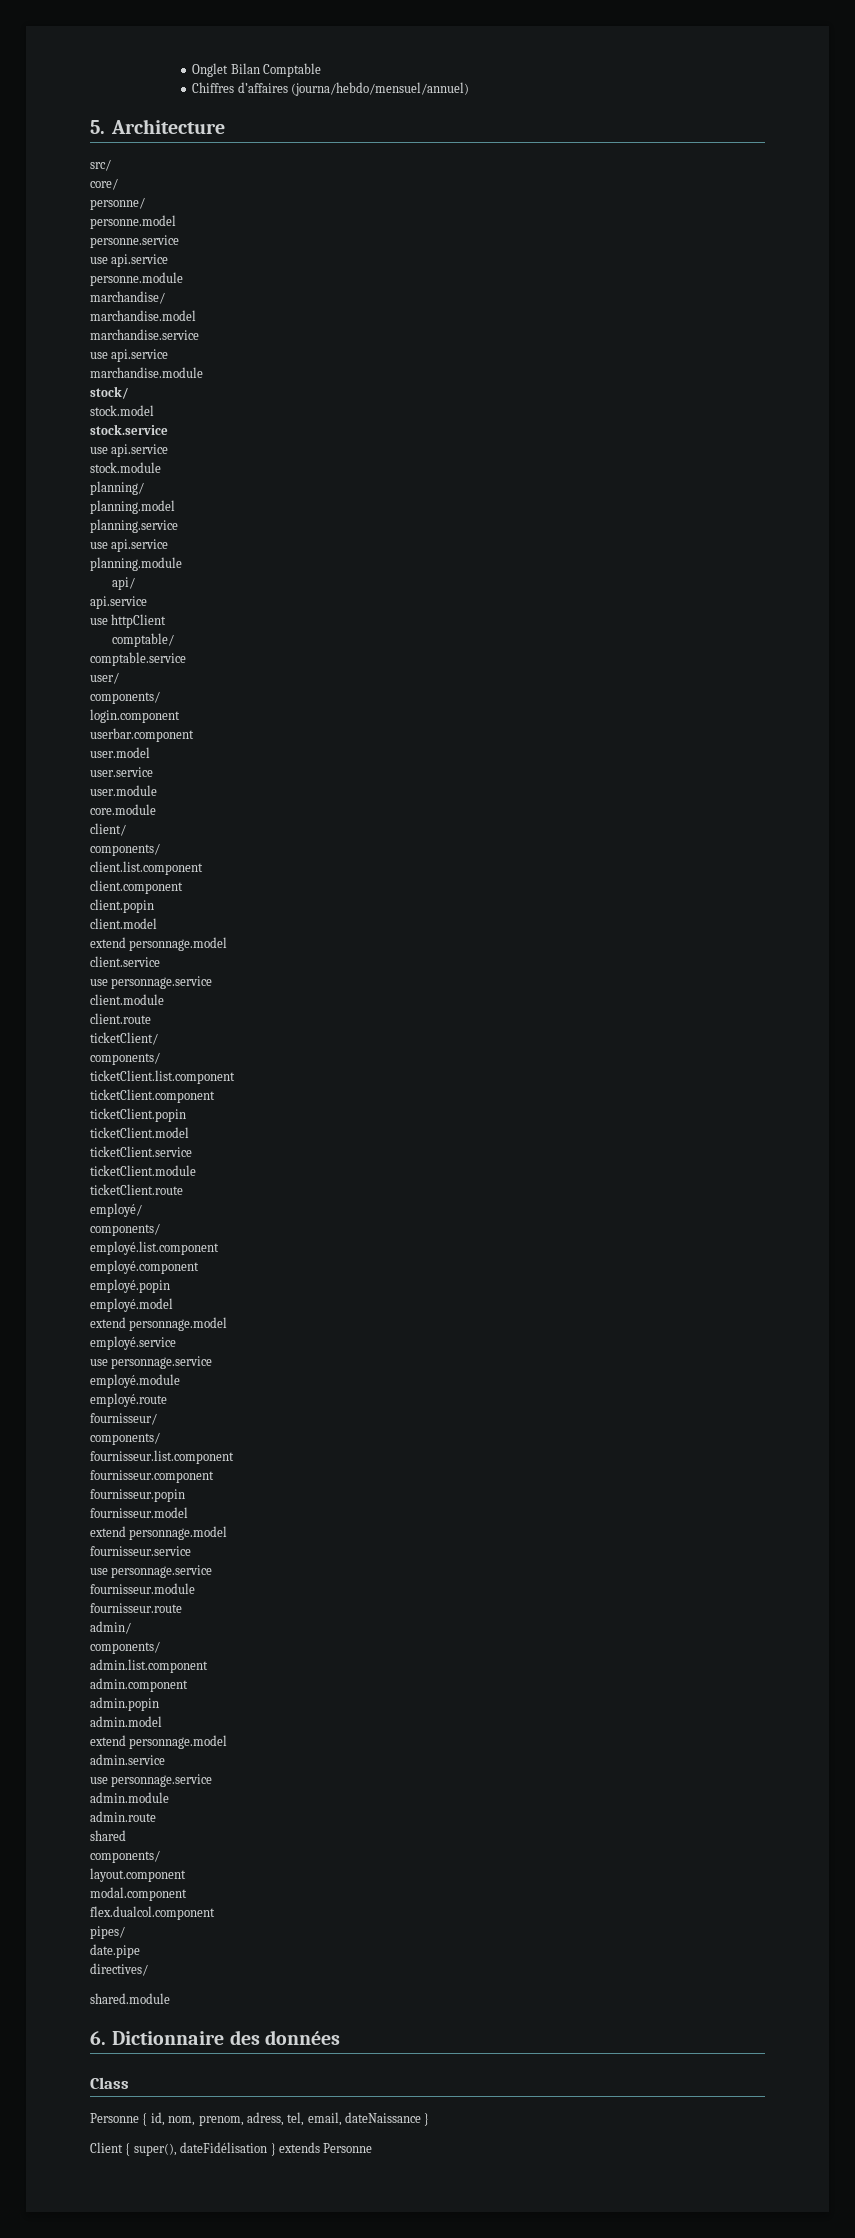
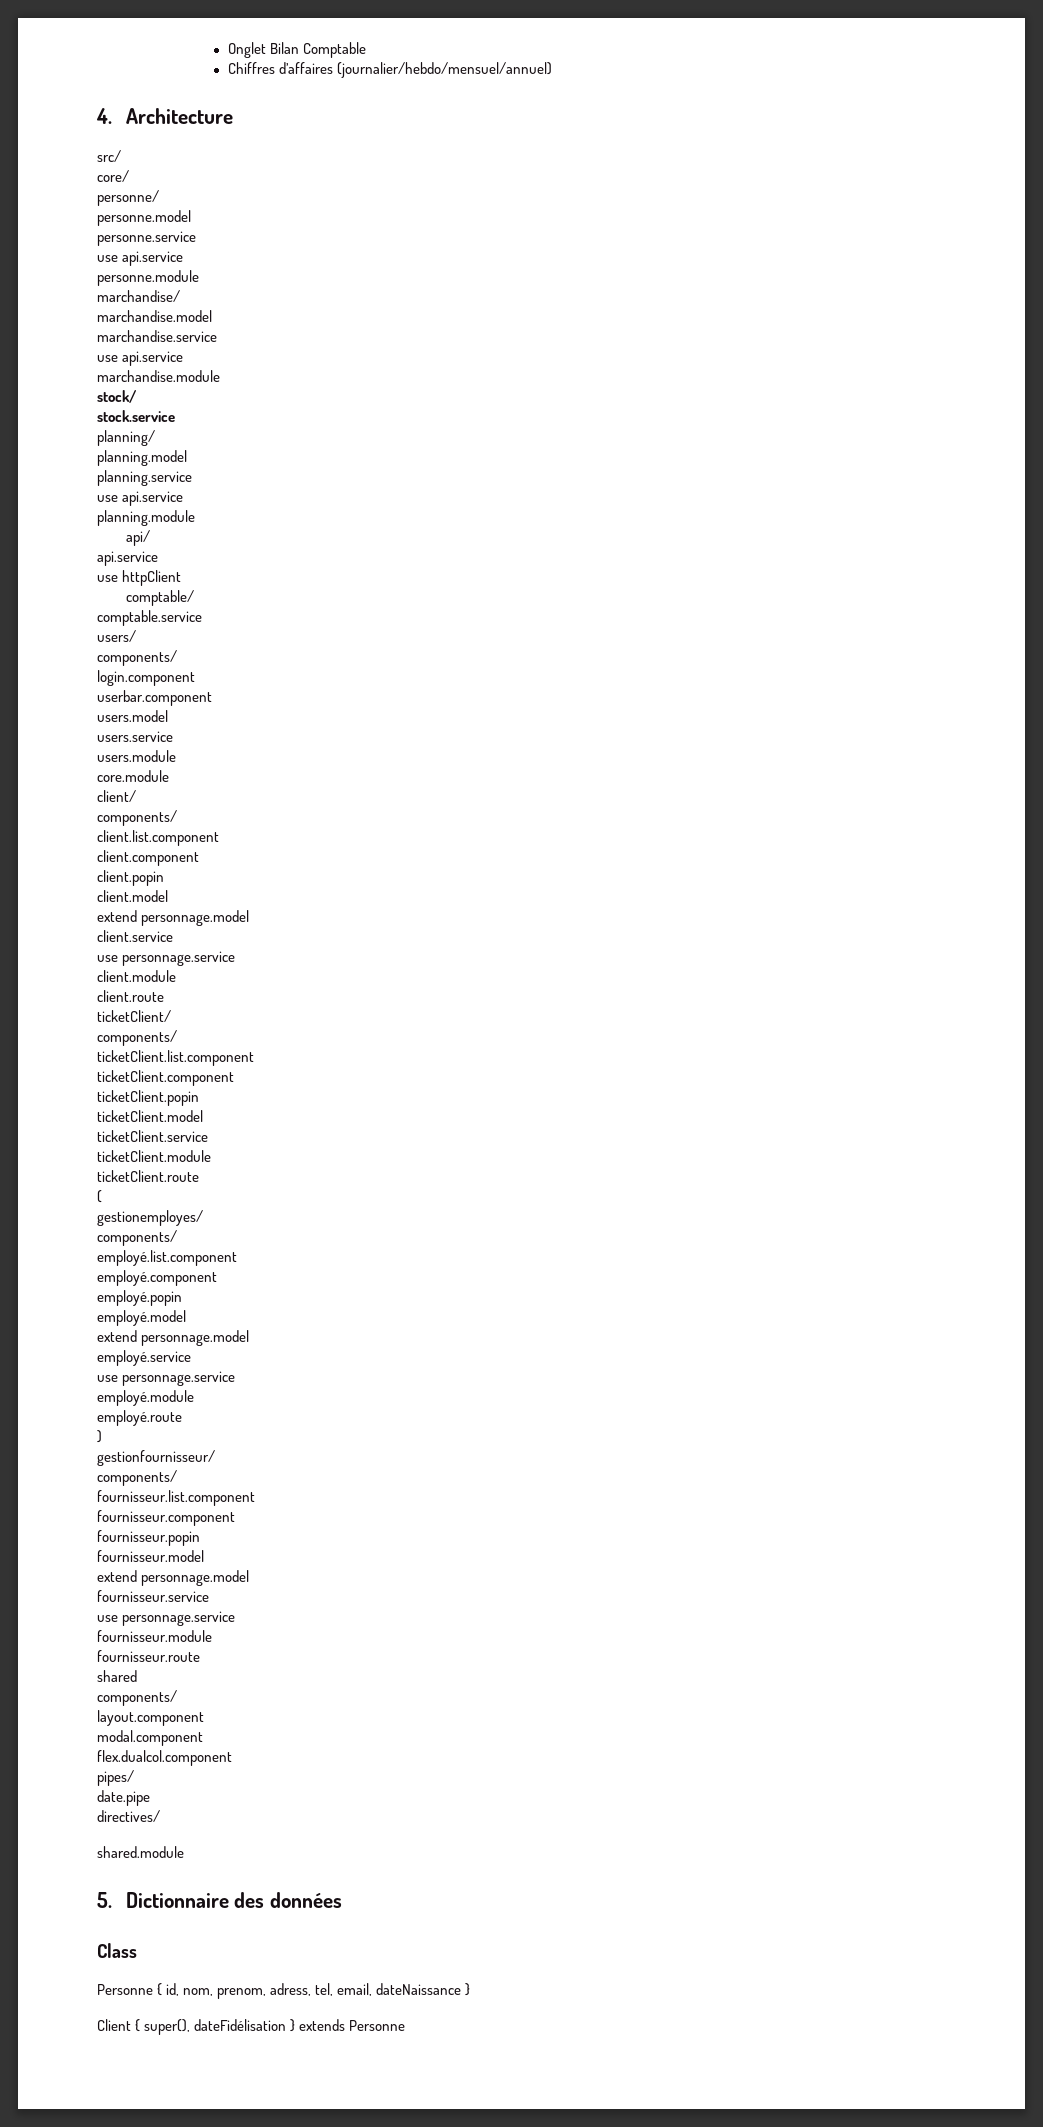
- Chiffres d’affaires (journa/hebdo/mensuel/annuel)
- 5. Architecture
+ Chiffres d’affaires (journalier/hebdo/mensuel/annuel)
+ 4. Architecture
- stock.model
  stock.service
- use api.service
- stock.module
- user/
+ users/
- user.model
- user.service
- user.module
+ users.model
+ users.service
+ users.module
- employé/
+ (
+ gestionemployes/
- fournisseur/
+ )
+ gestionfournisseur/
- admin/
- components/
- admin.list.component
- admin.component
- admin.popin
- admin.model
- extend personnage.model
- admin.service
- use personnage.service
- admin.module
- admin.route
- 6. Dictionnaire des données
+ 5. Dictionnaire des données

